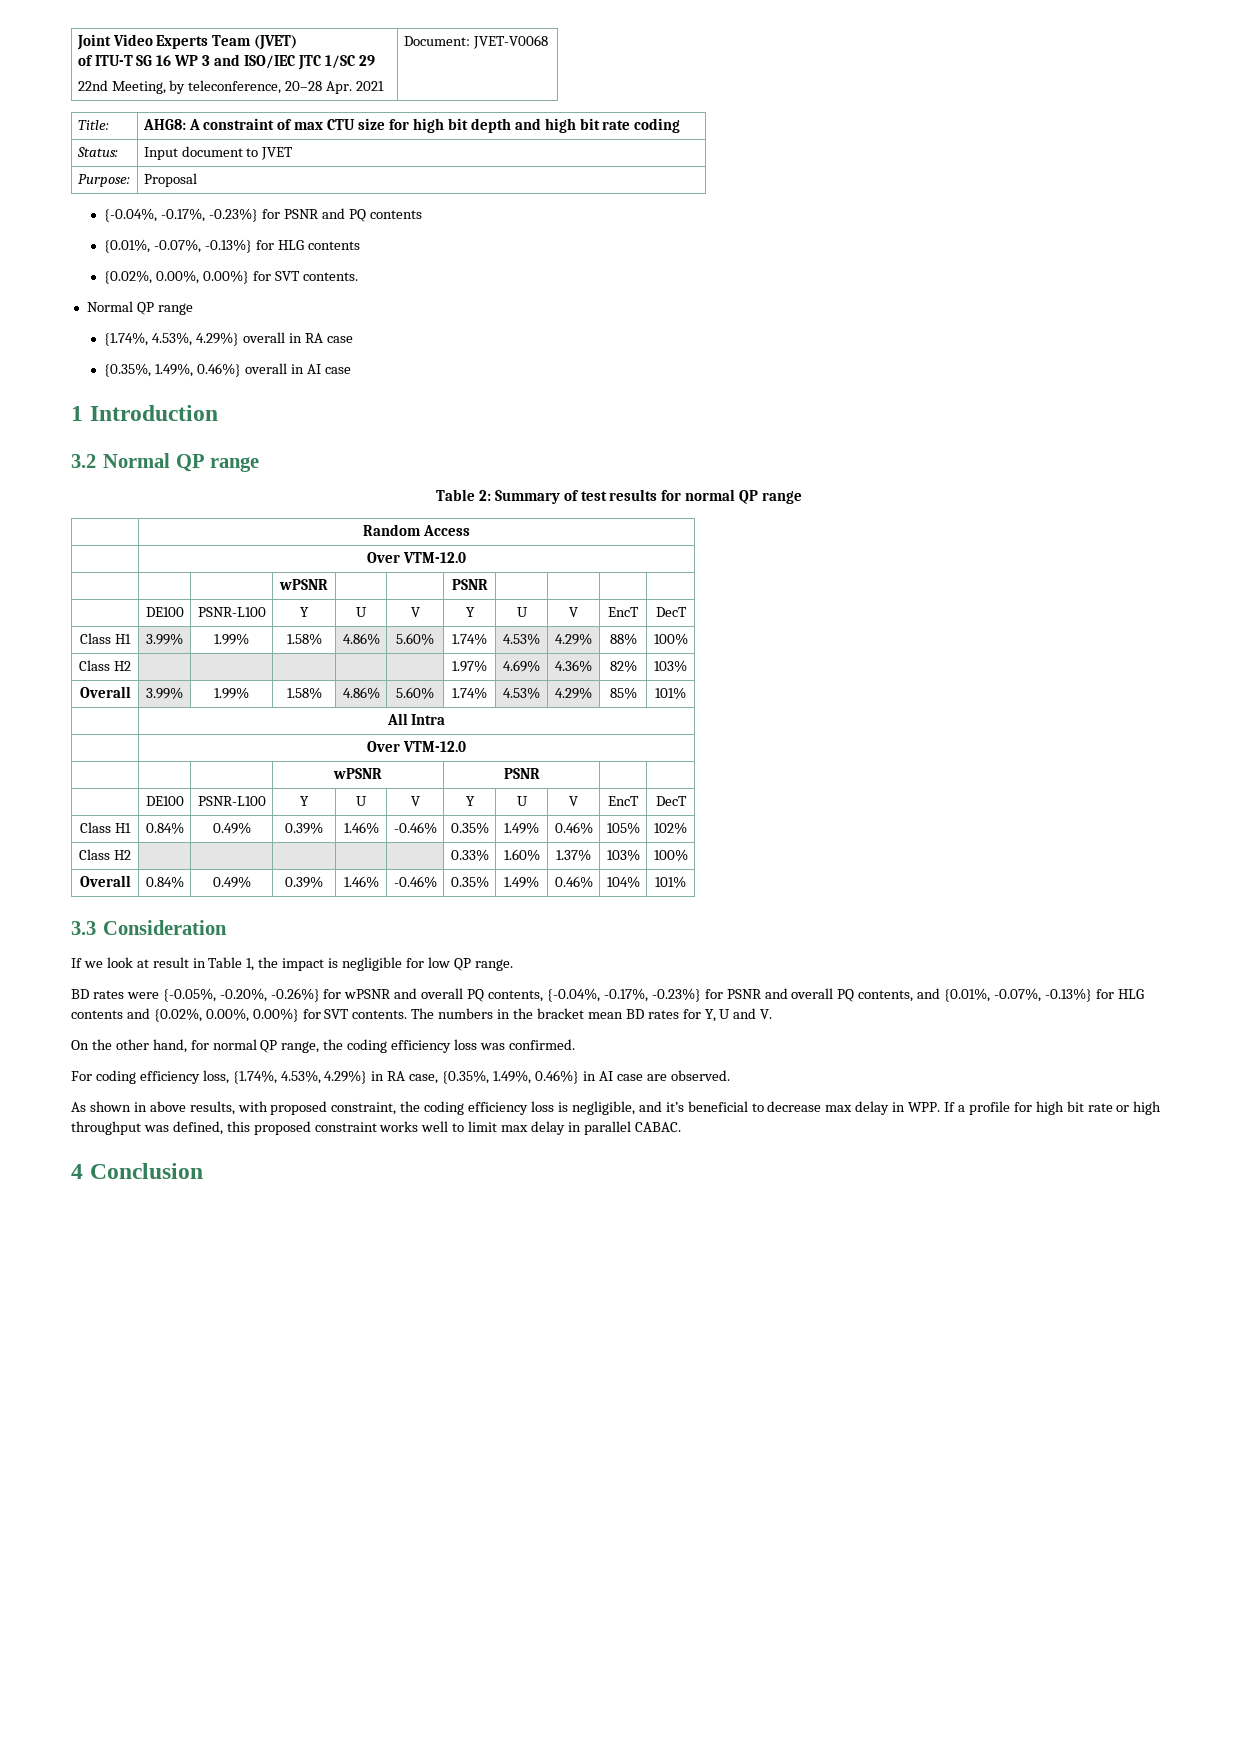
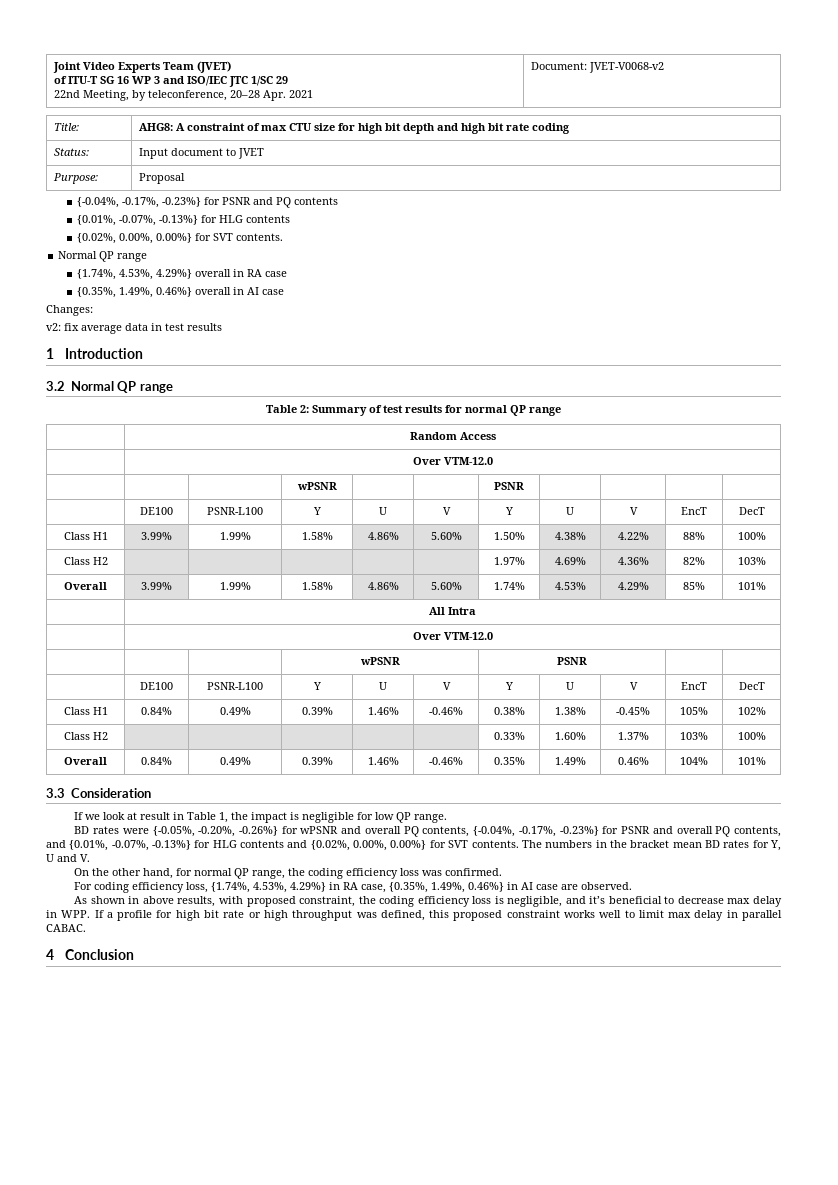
  Joint Video Experts Team (JVET)
  of ITU-T SG 16 WP 3 and ISO/IEC JTC 1/SC 29
- 22nd Meeting, by teleconference, 20–28 Apr. 2021 | Document: JVET-V0068
+ 22nd Meeting, by teleconference, 20–28 Apr. 2021 | Document: JVET-V0068-v2
+ Changes:
+ v2: fix average data in test results
- Class H1 | 3.99% | 1.99% | 1.58% | 4.86% | 5.60% | 1.74% | 4.53% | 4.29% | 88% | 100%
+ Class H1 | 3.99% | 1.99% | 1.58% | 4.86% | 5.60% | 1.50% | 4.38% | 4.22% | 88% | 100%
- Class H1 | 0.84% | 0.49% | 0.39% | 1.46% | -0.46% | 0.35% | 1.49% | 0.46% | 105% | 102%
+ Class H1 | 0.84% | 0.49% | 0.39% | 1.46% | -0.46% | 0.38% | 1.38% | -0.45% | 105% | 102%

